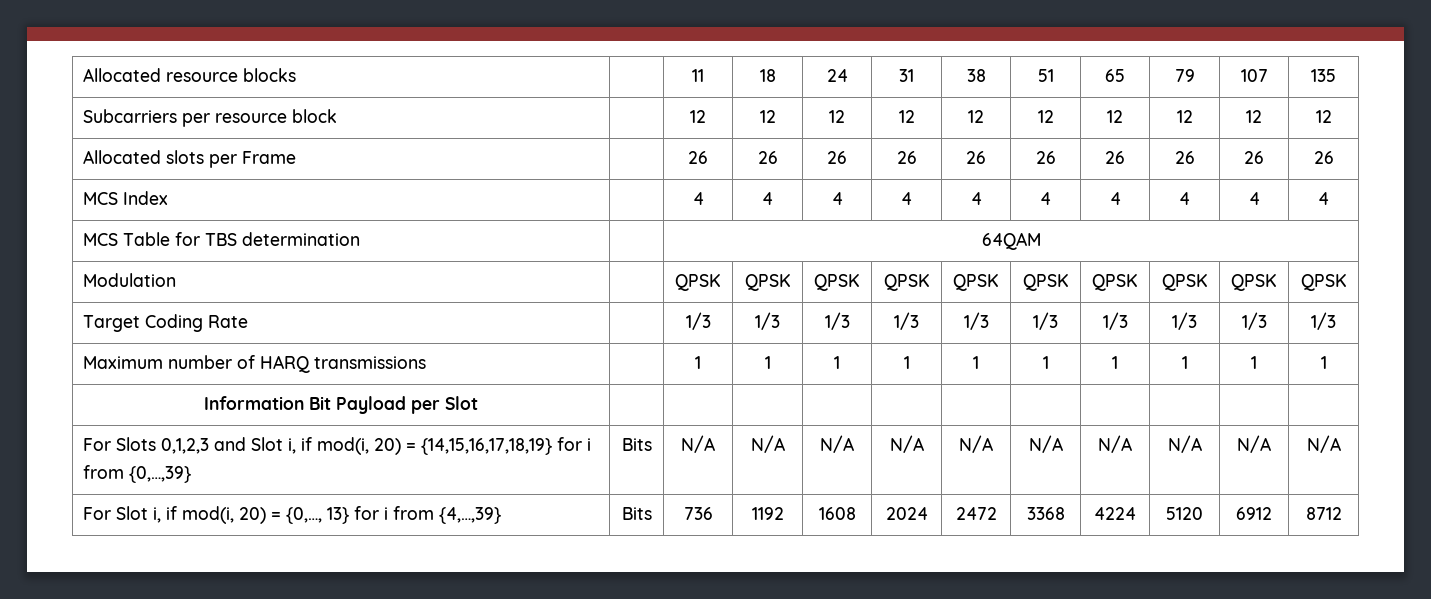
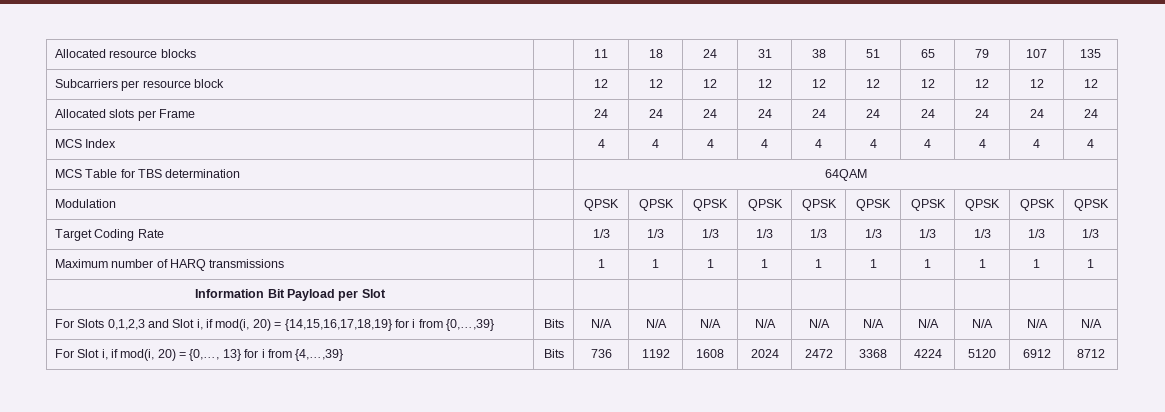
- Allocated slots per Frame | | 26 | 26 | 26 | 26 | 26 | 26 | 26 | 26 | 26 | 26
+ Allocated slots per Frame | | 24 | 24 | 24 | 24 | 24 | 24 | 24 | 24 | 24 | 24

